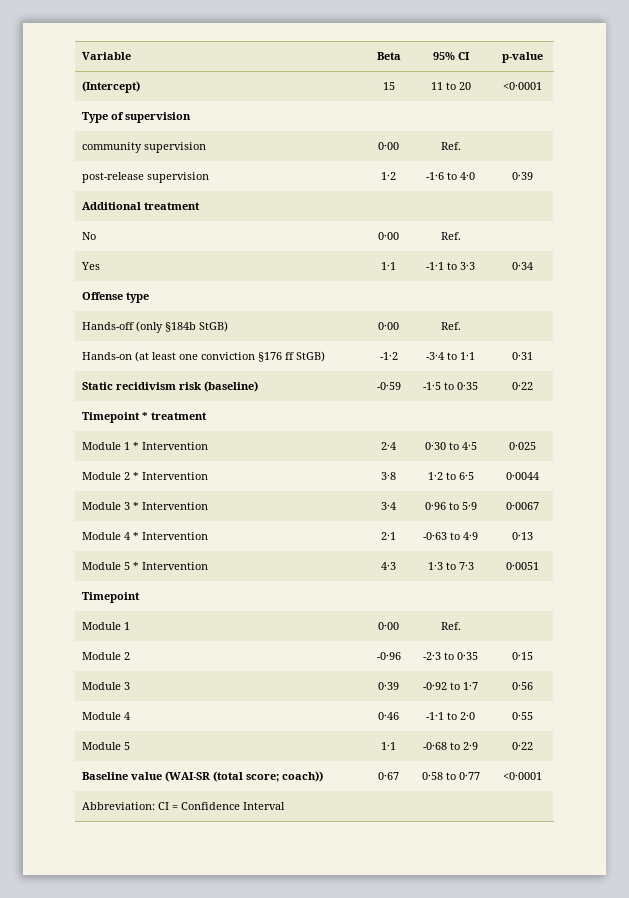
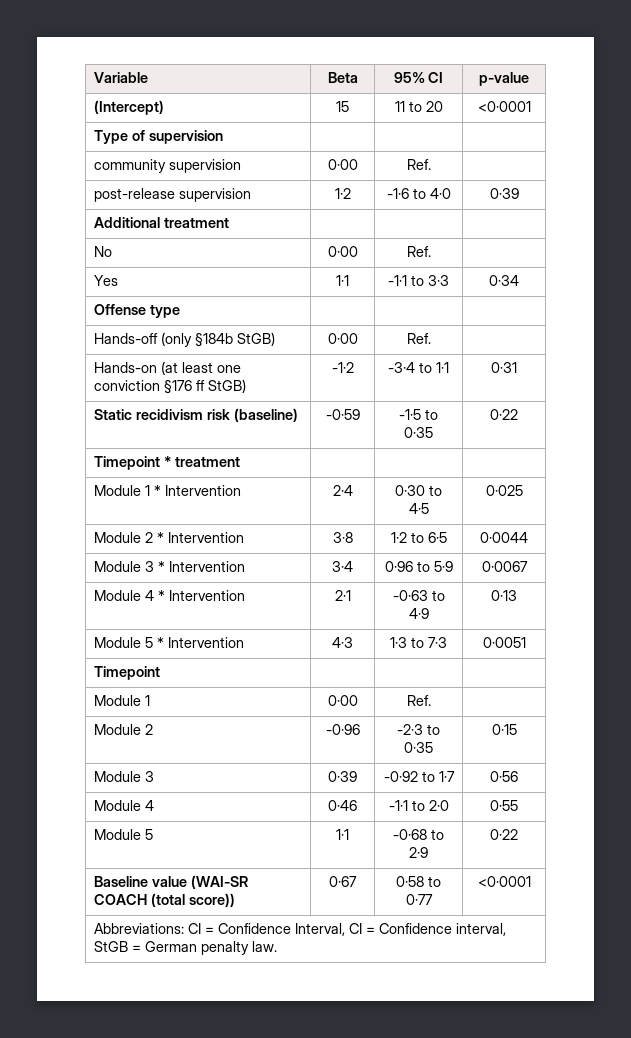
- Baseline value (WAI-SR (total score; coach)) | 0·67 | 0·58 to 0·77 | <0·0001
+ Baseline value (WAI-SR COACH (total score)) | 0·67 | 0·58 to 0·77 | <0·0001
- Abbreviation: CI = Confidence Interval
+ Abbreviations: CI = Confidence Interval, CI = Confidence interval, StGB = German penalty law.

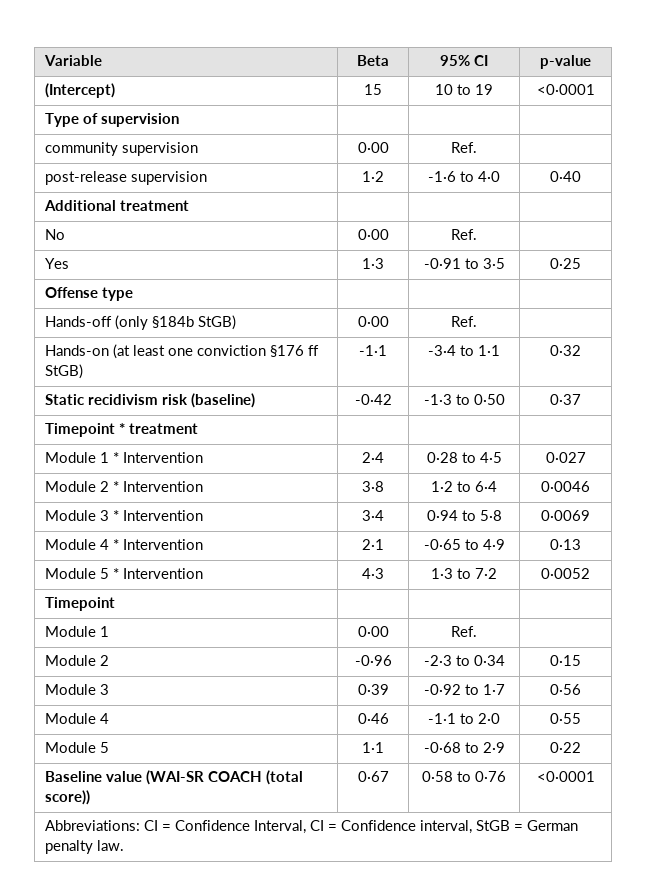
- (Intercept) | 15 | 11 to 20 | <0·0001
+ (Intercept) | 15 | 10 to 19 | <0·0001
- post-release supervision | 1·2 | -1·6 to 4·0 | 0·39
+ post-release supervision | 1·2 | -1·6 to 4·0 | 0·40
- Yes | 1·1 | -1·1 to 3·3 | 0·34
+ Yes | 1·3 | -0·91 to 3·5 | 0·25
- Hands-on (at least one conviction §176 ff StGB) | -1·2 | -3·4 to 1·1 | 0·31
+ Hands-on (at least one conviction §176 ff StGB) | -1·1 | -3·4 to 1·1 | 0·32
- Static recidivism risk (baseline) | -0·59 | -1·5 to 0·35 | 0·22
+ Static recidivism risk (baseline) | -0·42 | -1·3 to 0·50 | 0·37
- Module 1 * Intervention | 2·4 | 0·30 to 4·5 | 0·025
+ Module 1 * Intervention | 2·4 | 0·28 to 4·5 | 0·027
- Module 2 * Intervention | 3·8 | 1·2 to 6·5 | 0·0044
+ Module 2 * Intervention | 3·8 | 1·2 to 6·4 | 0·0046
- Module 3 * Intervention | 3·4 | 0·96 to 5·9 | 0·0067
+ Module 3 * Intervention | 3·4 | 0·94 to 5·8 | 0·0069
- Module 4 * Intervention | 2·1 | -0·63 to 4·9 | 0·13
+ Module 4 * Intervention | 2·1 | -0·65 to 4·9 | 0·13
- Module 5 * Intervention | 4·3 | 1·3 to 7·3 | 0·0051
+ Module 5 * Intervention | 4·3 | 1·3 to 7·2 | 0·0052
- Module 2 | -0·96 | -2·3 to 0·35 | 0·15
+ Module 2 | -0·96 | -2·3 to 0·34 | 0·15
- Baseline value (WAI-SR COACH (total score)) | 0·67 | 0·58 to 0·77 | <0·0001
+ Baseline value (WAI-SR COACH (total score)) | 0·67 | 0·58 to 0·76 | <0·0001

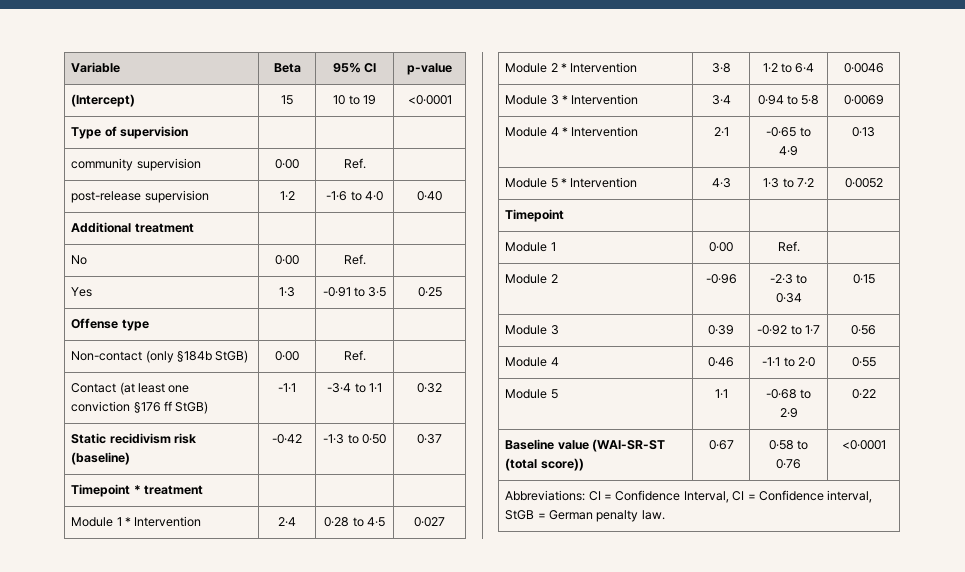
- Hands-off (only §184b StGB) | 0·00 | Ref. |
+ Non-contact (only §184b StGB) | 0·00 | Ref. |
- Hands-on (at least one conviction §176 ff StGB) | -1·1 | -3·4 to 1·1 | 0·32
+ Contact (at least one conviction §176 ff StGB) | -1·1 | -3·4 to 1·1 | 0·32
- Baseline value (WAI-SR COACH (total score)) | 0·67 | 0·58 to 0·76 | <0·0001
+ Baseline value (WAI-SR-ST (total score)) | 0·67 | 0·58 to 0·76 | <0·0001

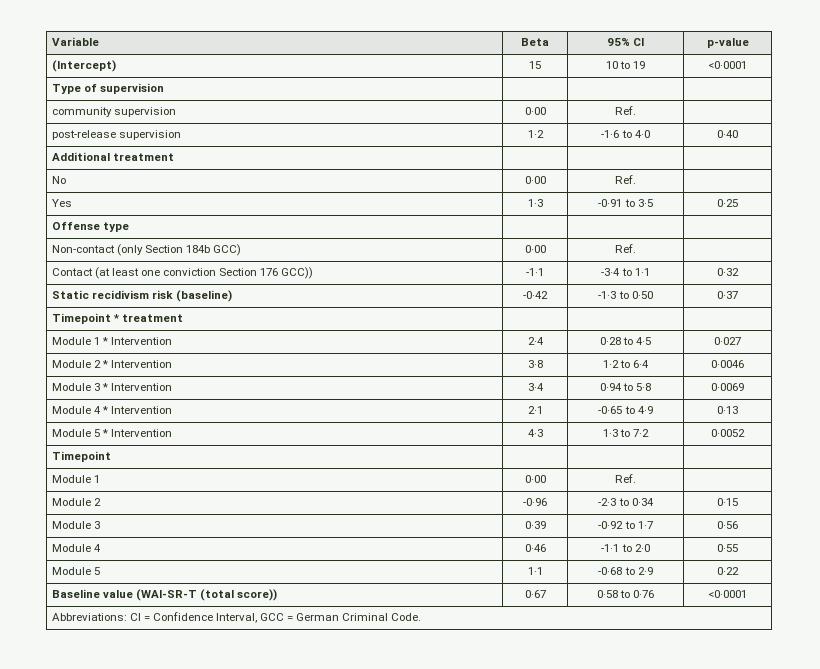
- Non-contact (only §184b StGB) | 0·00 | Ref. |
+ Non-contact (only Section 184b GCC) | 0·00 | Ref. |
- Contact (at least one conviction §176 ff StGB) | -1·1 | -3·4 to 1·1 | 0·32
+ Contact (at least one conviction Section 176 GCC)) | -1·1 | -3·4 to 1·1 | 0·32
- Baseline value (WAI-SR-ST (total score)) | 0·67 | 0·58 to 0·76 | <0·0001
+ Baseline value (WAI-SR-T (total score)) | 0·67 | 0·58 to 0·76 | <0·0001
- Abbreviations: CI = Confidence Interval, CI = Confidence interval, StGB = German penalty law.
+ Abbreviations: CI = Confidence Interval, GCC = German Criminal Code.

